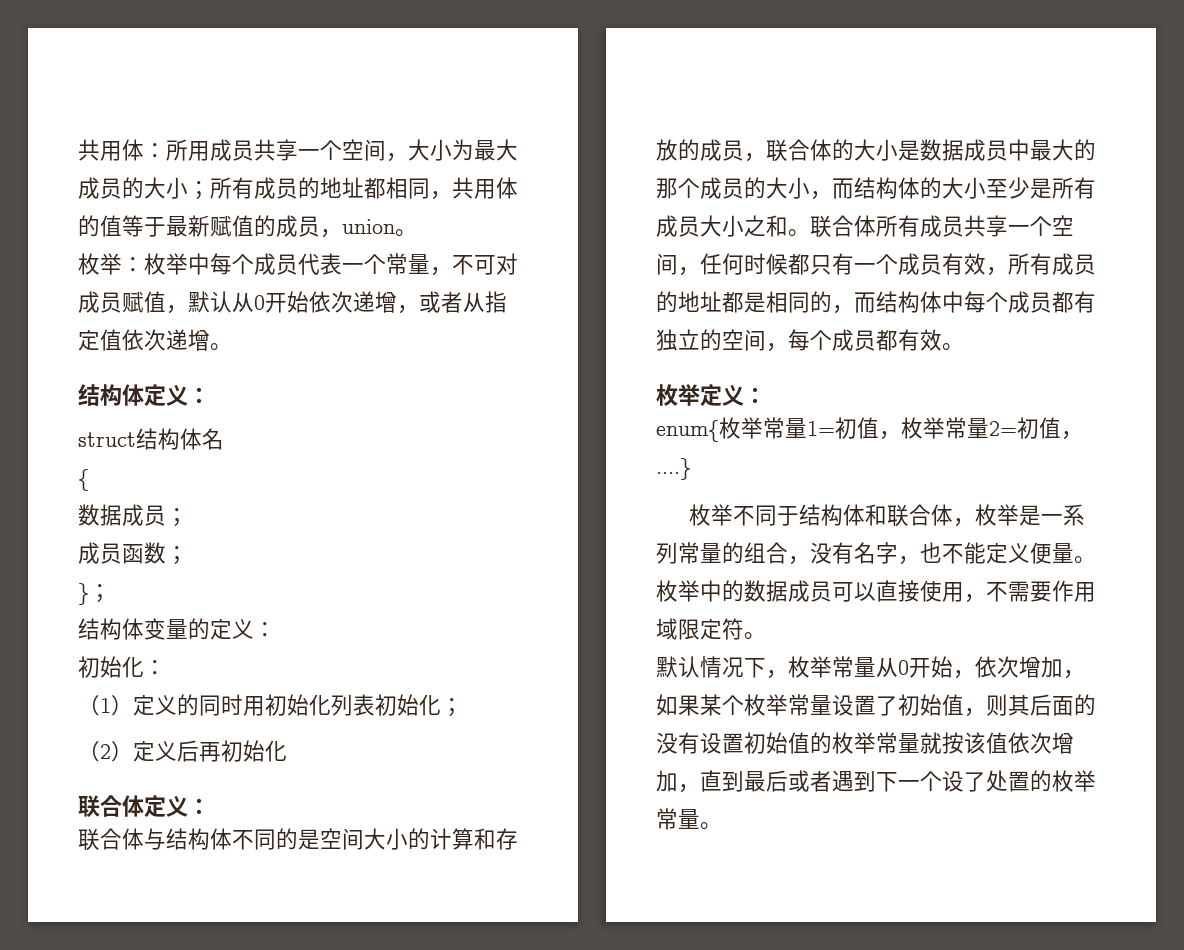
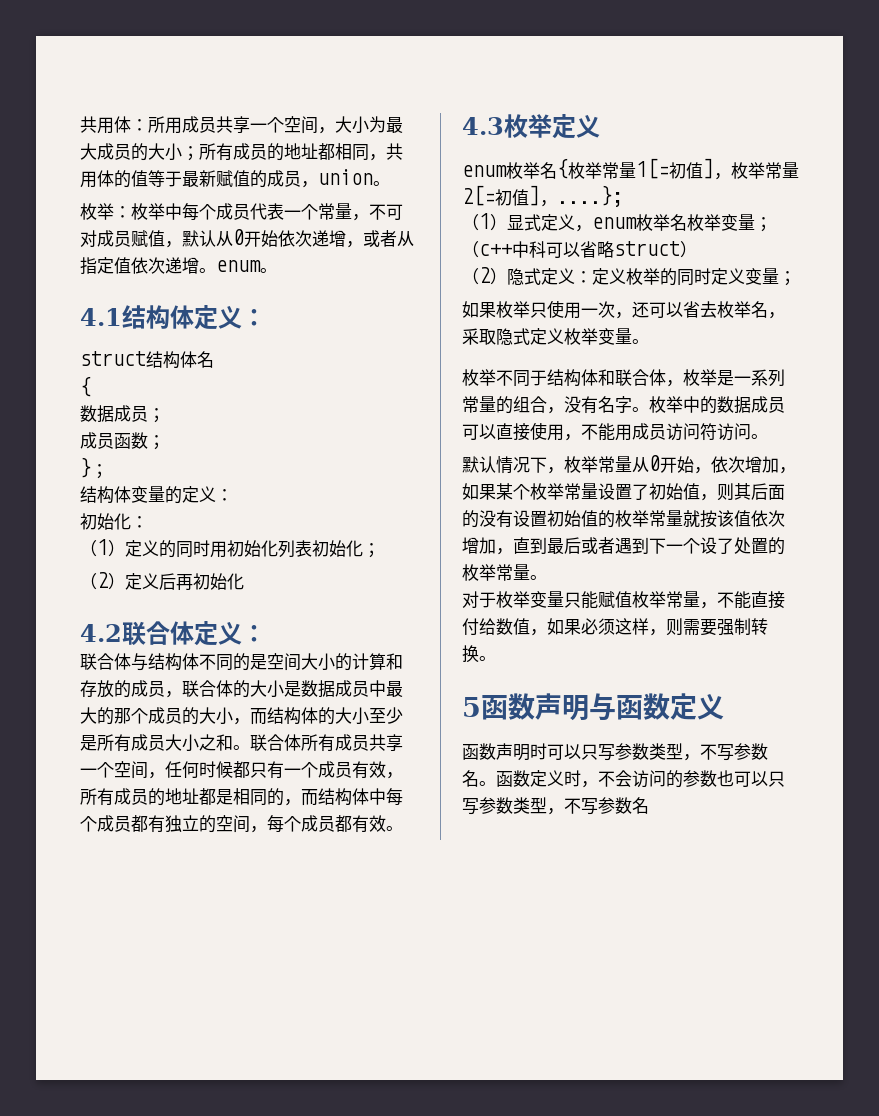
- 枚举：枚举中每个成员代表一个常量，不可对成员赋值，默认从0开始依次递增，或者从指定值依次递增。
- 结构体定义：
+ 枚举：枚举中每个成员代表一个常量，不可对成员赋值，默认从0开始依次递增，或者从指定值依次递增。enum。
+ 4.1结构体定义：
- 联合体定义：
+ 4.2联合体定义：
- 枚举定义：
- enum{枚举常量1=初值，枚举常量2=初值，....}
+ 4.3枚举定义
+ enum枚举名{枚举常量1[=初值]，枚举常量2[=初值]，....};
+ （1）显式定义，enum枚举名枚举变量；（c++中科可以省略struct）
+ （2）隐式定义：定义枚举的同时定义变量；
+ 如果枚举只使用一次，还可以省去枚举名，采取隐式定义枚举变量。
- 枚举不同于结构体和联合体，枚举是一系列常量的组合，没有名字，也不能定义便量。
+ 枚举不同于结构体和联合体，枚举是一系列常量的组合，没有名字。
- 枚举中的数据成员可以直接使用，不需要作用域限定符。
+ 枚举中的数据成员可以直接使用，不能用成员访问符访问。
+ 对于枚举变量只能赋值枚举常量，不能直接付给数值，如果必须这样，则需要强制转换。
+ 5函数声明与函数定义
+ 函数声明时可以只写参数类型，不写参数名。函数定义时，不会访问的参数也可以只写参数类型，不写参数名

